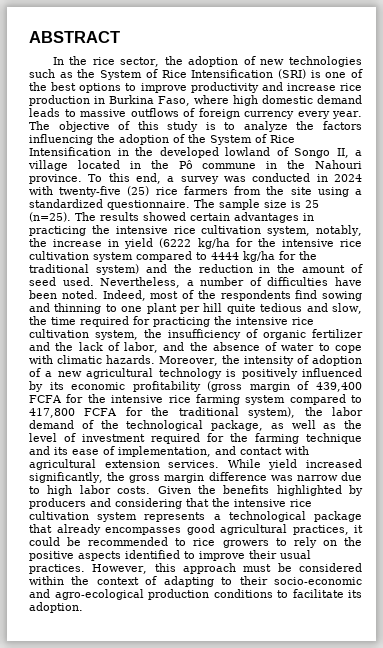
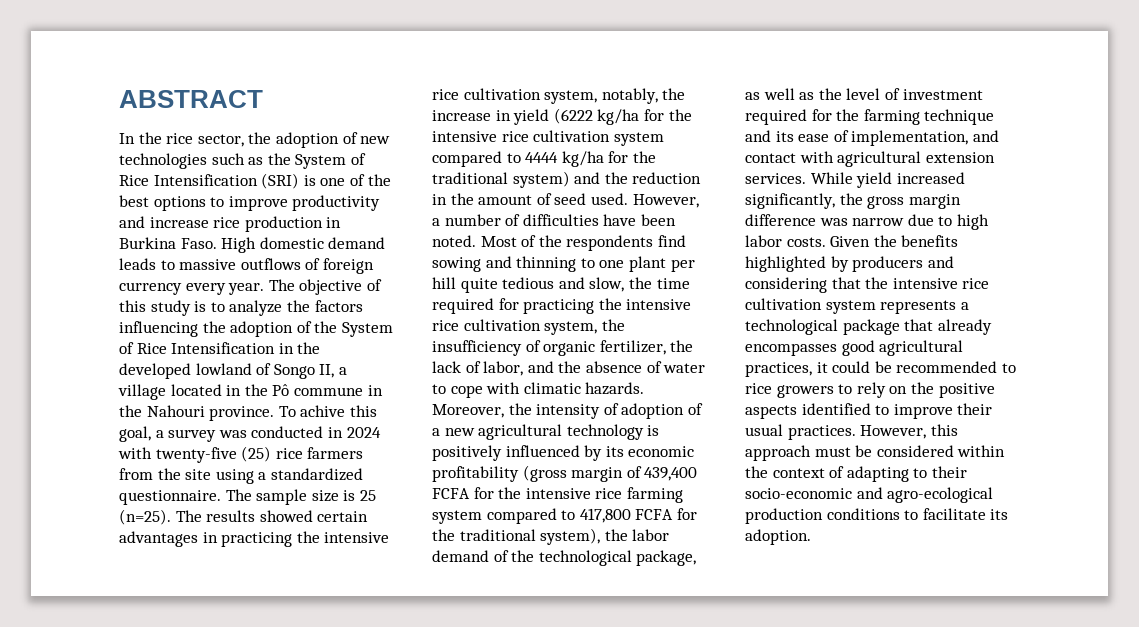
- In the rice sector, the adoption of new technologies such as the System of Rice Intensification (SRI) is one of the best options to improve productivity and increase rice production in Burkina Faso, where high domestic demand leads to massive outflows of foreign currency every year.
+ In the rice sector, the adoption of new technologies such as the System of Rice Intensification (SRI) is one of the best options to improve productivity and increase rice production in Burkina Faso. High domestic demand leads to massive outflows of foreign currency every year.
- To this end, a survey was conducted in 2024 with twenty-five (25) rice farmers from the site using a standardized questionnaire.
+ To achive this goal, a survey was conducted in 2024 with twenty-five (25) rice farmers from the site using a standardized questionnaire.
- Nevertheless, a number of difficulties have been noted.
+ However, a number of difficulties have been noted.
- Indeed, most of the respondents find sowing and thinning to one plant per hill quite tedious and slow, the time required for practicing the intensive rice cultivation system, the insufficiency of organic fertilizer and the lack of labor, and the absence of water to cope with climatic hazards.
+ Most of the respondents find sowing and thinning to one plant per hill quite tedious and slow, the time required for practicing the intensive rice cultivation system, the insufficiency of organic fertilizer, the lack of labor, and the absence of water to cope with climatic hazards.

